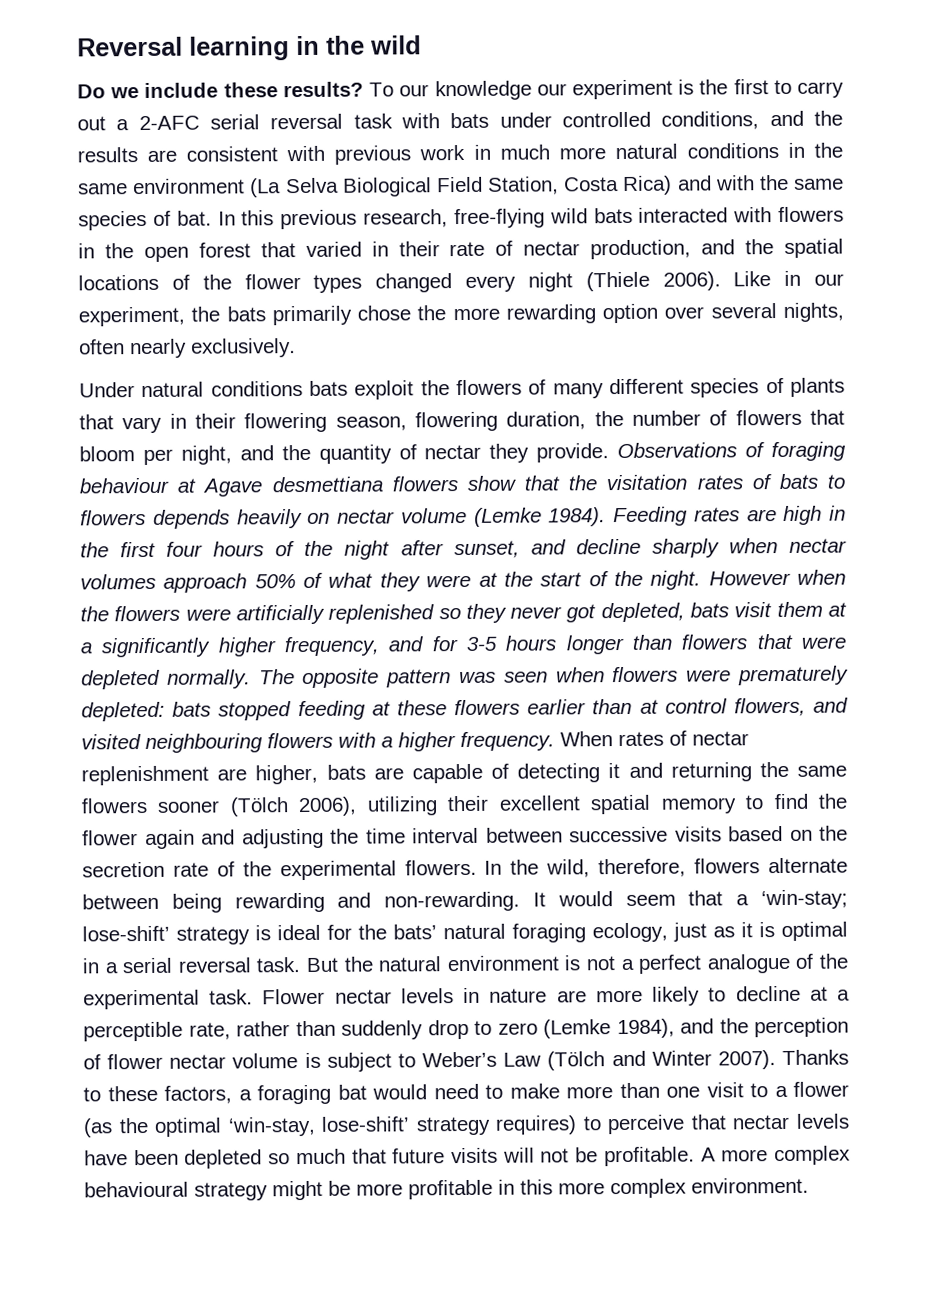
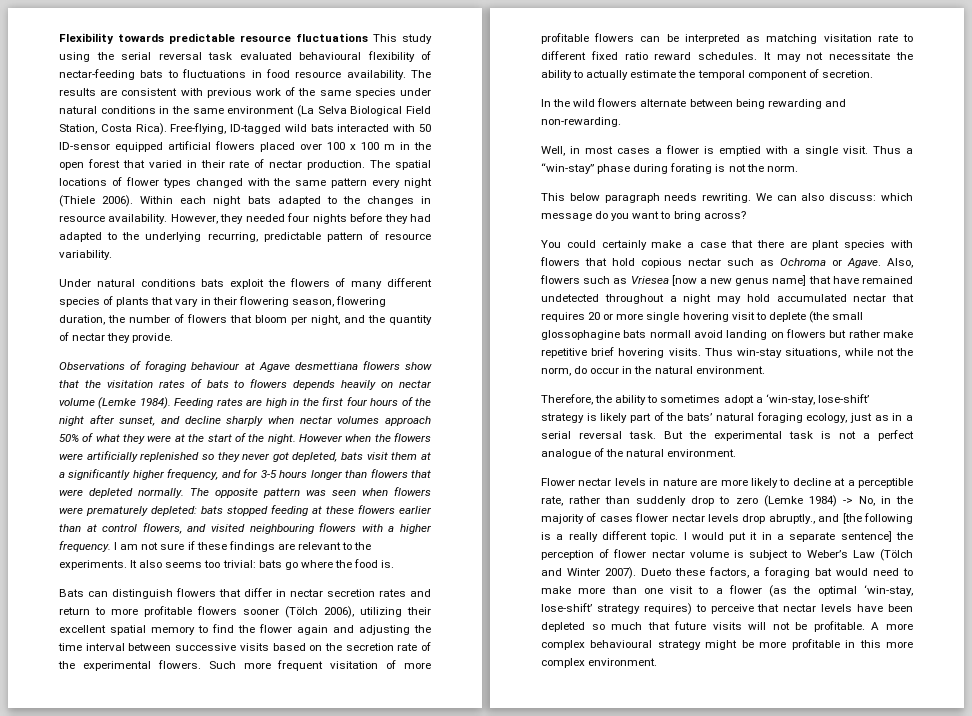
- Reversal learning in the wild
- Do we include these results? To our knowledge our experiment is the first to carry out a 2-AFC serial reversal task with bats under controlled conditions, and the results are consistent with previous work in much more natural conditions in the same environment (La Selva Biological Field Station, Costa Rica) and with the same species of bat. In this previous research, free-flying wild bats interacted with flowers in the open forest that varied in their rate of nectar production, and the spatial locations of the flower types changed every night (Thiele 2006). Like in our experiment, the bats primarily chose the more rewarding option over several nights, often nearly exclusively.
+ Flexibility towards predictable resource fluctuations This study using the serial reversal task evaluated behavioural flexibility of nectar-feeding bats to fluctuations in food resource availability. The results are consistent with previous work of the same species under natural conditions in the same environment (La Selva Biological Field Station, Costa Rica). Free-flying, ID-tagged wild bats interacted with 50 ID-sensor equipped artificial flowers placed over 100 x 100 m in the open forest that varied in their rate of nectar production. The spatial locations of flower types changed with the same pattern every night (Thiele 2006). Within each night bats adapted to the changes in resource availability. However, they needed four nights before they had adapted to the underlying recurring, predictable pattern of resource variability.
- Under natural conditions bats exploit the flowers of many different species of plants that vary in their flowering season, flowering duration, the number of flowers that bloom per night, and the quantity of nectar they provide. Observations of foraging behaviour at Agave desmettiana flowers show that the visitation rates of bats to flowers depends heavily on nectar volume (Lemke 1984).
+ Under natural conditions bats exploit the flowers of many different species of plants that vary in their flowering season, flowering duration, the number of flowers that bloom per night, and the quantity of nectar they provide.
+ Observations of foraging behaviour at Agave desmettiana flowers show that the visitation rates of bats to flowers depends heavily on nectar volume (Lemke 1984).
- When rates of nectar replenishment are higher, bats are capable of detecting it and returning the same flowers sooner (Tölch 2006), utilizing their excellent spatial memory to find the flower again and adjusting the time interval between successive visits based on the secretion rate of the experimental flowers.
+ I am not sure if these findings are relevant to the experiments. It also seems too trivial: bats go where the food is.
+ Bats can distinguish flowers that differ in nectar secretion rates and return to more profitable flowers sooner (Tölch 2006), utilizing their excellent spatial memory to find the flower again and adjusting the time interval between successive visits based on the secretion rate of the experimental flowers.
- In the wild, therefore, flowers alternate between being rewarding and non-rewarding. It would seem that a ‘win-stay; lose-shift’ strategy is ideal for the bats’ natural foraging ecology, just as it is optimal in a serial reversal task.
+ Such more frequent visitation of more profitable flowers can be interpreted as matching visitation rate to different fixed ratio reward schedules. It may not necessitate the ability to actually estimate the temporal component of secretion.
+ In the wild flowers alternate between being rewarding and non-rewarding.
+ Well, in most cases a flower is emptied with a single visit. Thus a “win-stay” phase during forating is not the norm.
+ This below paragraph needs rewriting. We can also discuss: which message do you want to bring across?
+ You could certainly make a case that there are plant species with flowers that hold copious nectar such as Ochroma or Agave. Also, flowers such as Vriesea [now a new genus name] that have remained undetected throughout a night may hold accumulated nectar that requires 20 or more single hovering visit to deplete (the small glossophagine bats normall avoid landing on flowers but rather make repetitive brief hovering visits. Thus win-stay situations, while not the norm, do occur in the natural environment.
+ Therefore, the ability to sometimes adopt a ‘win-stay, lose-shift’ strategy is likely part of the bats’ natural foraging ecology, just as in a serial reversal task.
- But the natural environment is not a perfect analogue of the experimental task. Flower nectar levels in nature are more likely to decline at a perceptible rate, rather than suddenly drop to zero (Lemke 1984), and the perception of flower nectar volume is subject to Weber’s Law (Tölch and Winter 2007).
+ But the experimental task is not a perfect analogue of the natural environment.
+ Flower nectar levels in nature are more likely to decline at a perceptible rate, rather than suddenly drop to zero (Lemke 1984) -> No, in the majority of cases flower nectar levels drop abruptly., and [the following is a really different topic. I would put it in a separate sentence] the perception of flower nectar volume is subject to Weber’s Law (Tölch and Winter 2007).
- Thanks to these factors, a foraging bat would need to make more than one visit to a flower (as the optimal ‘win-stay, lose-shift’ strategy requires) to perceive that nectar levels have been depleted so much that future visits will not be profitable.
+ Dueto these factors, a foraging bat would need to make more than one visit to a flower (as the optimal ‘win-stay, lose-shift’ strategy requires) to perceive that nectar levels have been depleted so much that future visits will not be profitable.

